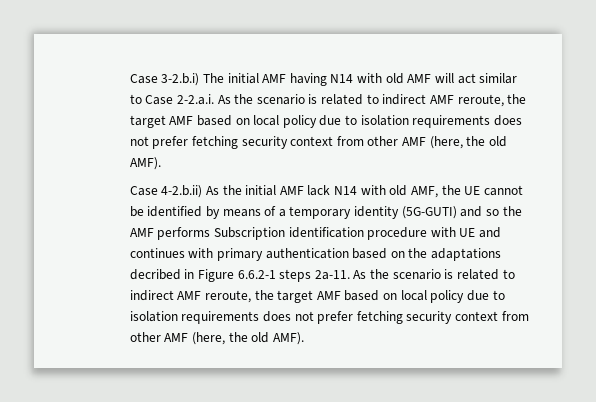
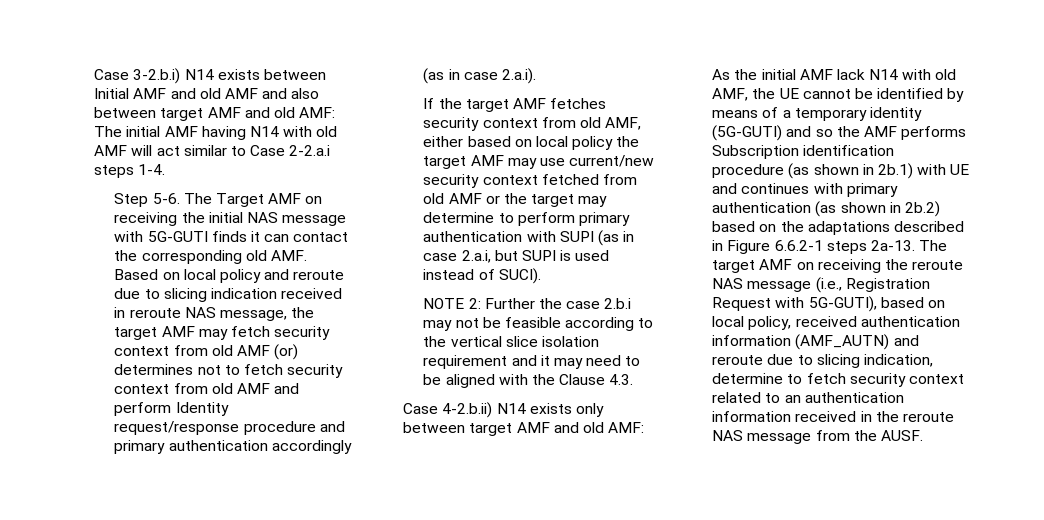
- Case 3-2.b.i) The initial AMF having N14 with old AMF will act similar to Case 2-2.a.i. As the scenario is related to indirect AMF reroute, the target AMF based on local policy due to isolation requirements does not prefer fetching security context from other AMF (here, the old AMF).
- Case 4-2.b.ii) As the initial AMF lack N14 with old AMF, the UE cannot be identified by means of a temporary identity (5G-GUTI) and so the AMF performs Subscription identification procedure with UE and continues with primary authentication based on the adaptations decribed in Figure 6.6.2-1 steps 2a-11. As the scenario is related to indirect AMF reroute, the target AMF based on local policy due to isolation requirements does not prefer fetching security context from other AMF (here, the old AMF).
+ Case 3-2.b.i) N14 exists between Initial AMF and old AMF and also between target AMF and old AMF: The initial AMF having N14 with old AMF will act similar to Case 2-2.a.i steps 1-4.
+ Step 5-6. The Target AMF on receiving the initial NAS message with 5G-GUTI finds it can contact the corresponding old AMF. Based on local policy and reroute due to slicing indication received in reroute NAS message, the target AMF may fetch security context from old AMF (or) determines not to fetch security context from old AMF and perform Identity request/response procedure and primary authentication accordingly (as in case 2.a.i).
+ If the target AMF fetches security context from old AMF, either based on local policy the target AMF may use current/new security context fetched from old AMF or the target may determine to perform primary authentication with SUPI (as in case 2.a.i, but SUPI is used instead of SUCI).
+ NOTE 2: Further the case 2.b.i may not be feasible according to the vertical slice isolation requirement and it may need to be aligned with the Clause 4.3.
+ Case 4-2.b.ii) N14 exists only between target AMF and old AMF: As the initial AMF lack N14 with old AMF, the UE cannot be identified by means of a temporary identity (5G-GUTI) and so the AMF performs Subscription identification procedure (as shown in 2b.1) with UE and continues with primary authentication (as shown in 2b.2) based on the adaptations described in Figure 6.6.2-1 steps 2a-13. The target AMF on receiving the reroute NAS message (i.e., Registration Request with 5G-GUTI), based on local policy, received authentication information (AMF_AUTN) and reroute due to slicing indication, determine to fetch security context related to an authentication information received in the reroute NAS message from the AUSF.

